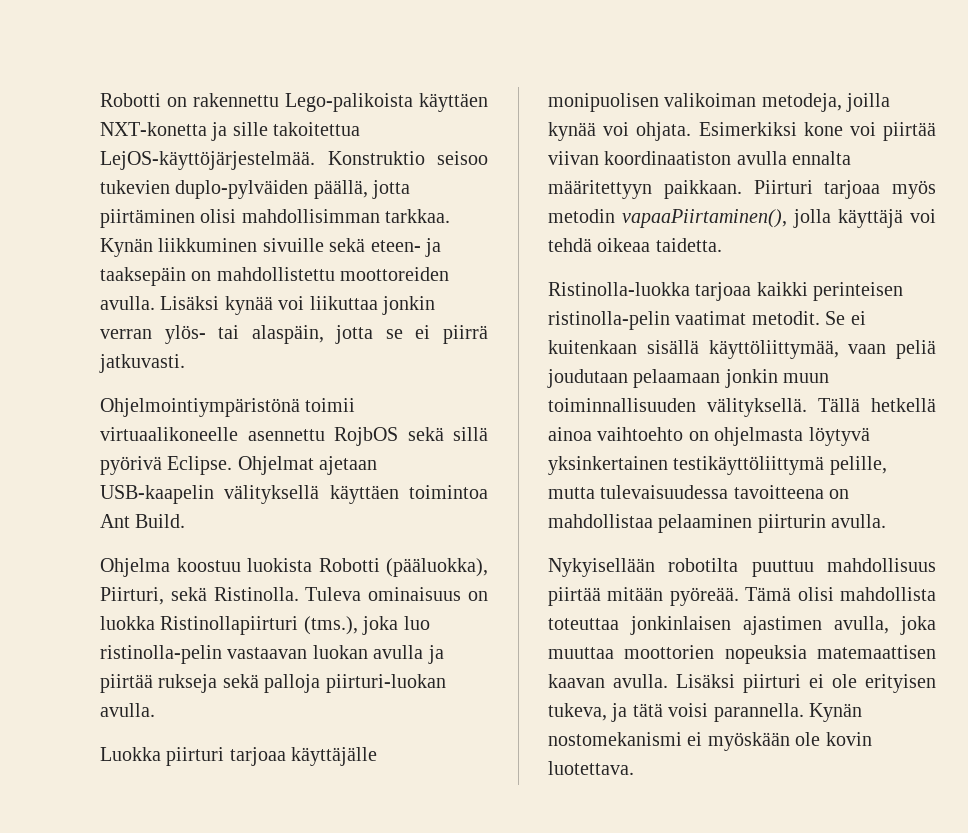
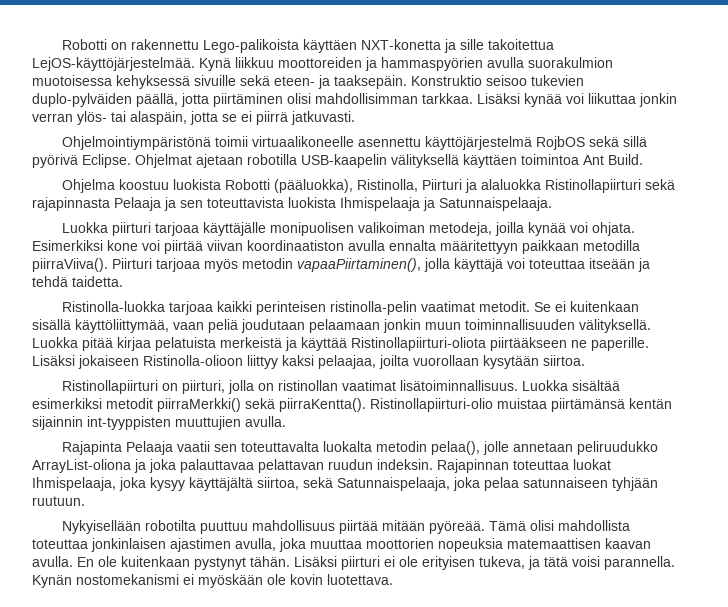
+ Kynä liikkuu moottoreiden ja hammaspyörien avulla suorakulmion muotoisessa kehyksessä sivuille sekä eteen- ja taaksepäin.
- Kynän liikkuminen sivuille sekä eteen- ja taaksepäin on mahdollistettu moottoreiden avulla.
- Ohjelmointiympäristönä toimii virtuaalikoneelle asennettu RojbOS sekä sillä pyörivä Eclipse.
+ Ohjelmointiympäristönä toimii virtuaalikoneelle asennettu käyttöjärjestelmä RojbOS sekä sillä pyörivä Eclipse.
- Ohjelmat ajetaan USB-kaapelin välityksellä käyttäen toimintoa Ant Build.
+ Ohjelmat ajetaan robotilla USB-kaapelin välityksellä käyttäen toimintoa Ant Build.
- Ohjelma koostuu luokista Robotti (pääluokka), Piirturi, sekä Ristinolla. Tuleva ominaisuus on luokka Ristinollapiirturi (tms.), joka luo ristinolla-pelin vastaavan luokan avulla ja piirtää rukseja sekä palloja piirturi-luokan avulla.
+ Ohjelma koostuu luokista Robotti (pääluokka), Ristinolla, Piirturi ja alaluokka Ristinollapiirturi sekä rajapinnasta Pelaaja ja sen toteuttavista luokista Ihmispelaaja ja Satunnaispelaaja.
- Esimerkiksi kone voi piirtää viivan koordinaatiston avulla ennalta määritettyyn paikkaan.
+ Esimerkiksi kone voi piirtää viivan koordinaatiston avulla ennalta määritettyyn paikkaan metodilla piirraViiva().
- Piirturi tarjoaa myös metodin vapaaPiirtaminen(), jolla käyttäjä voi tehdä oikeaa taidetta.
+ Piirturi tarjoaa myös metodin vapaaPiirtaminen(), jolla käyttäjä voi toteuttaa itseään ja tehdä taidetta.
- Tällä hetkellä ainoa vaihtoehto on ohjelmasta löytyvä yksinkertainen testikäyttöliittymä pelille, mutta tulevaisuudessa tavoitteena on mahdollistaa pelaaminen piirturin avulla.
+ Luokka pitää kirjaa pelatuista merkeistä ja käyttää Ristinollapiirturi-oliota piirtääkseen ne paperille. Lisäksi jokaiseen Ristinolla-olioon liittyy kaksi pelaajaa, joilta vuorollaan kysytään siirtoa.
+ Ristinollapiirturi on piirturi, jolla on ristinollan vaatimat lisätoiminnallisuus. Luokka sisältää esimerkiksi metodit piirraMerkki() sekä piirraKentta(). Ristinollapiirturi-olio muistaa piirtämänsä kentän sijainnin int-tyyppisten muuttujien avulla.
+ Rajapinta Pelaaja vaatii sen toteuttavalta luokalta metodin pelaa(), jolle annetaan peliruudukko ArrayList-oliona ja joka palauttavaa pelattavan ruudun indeksin. Rajapinnan toteuttaa luokat Ihmispelaaja, joka kysyy käyttäjältä siirtoa, sekä Satunnaispelaaja, joka pelaa satunnaiseen tyhjään ruutuun.
+ En ole kuitenkaan pystynyt tähän.

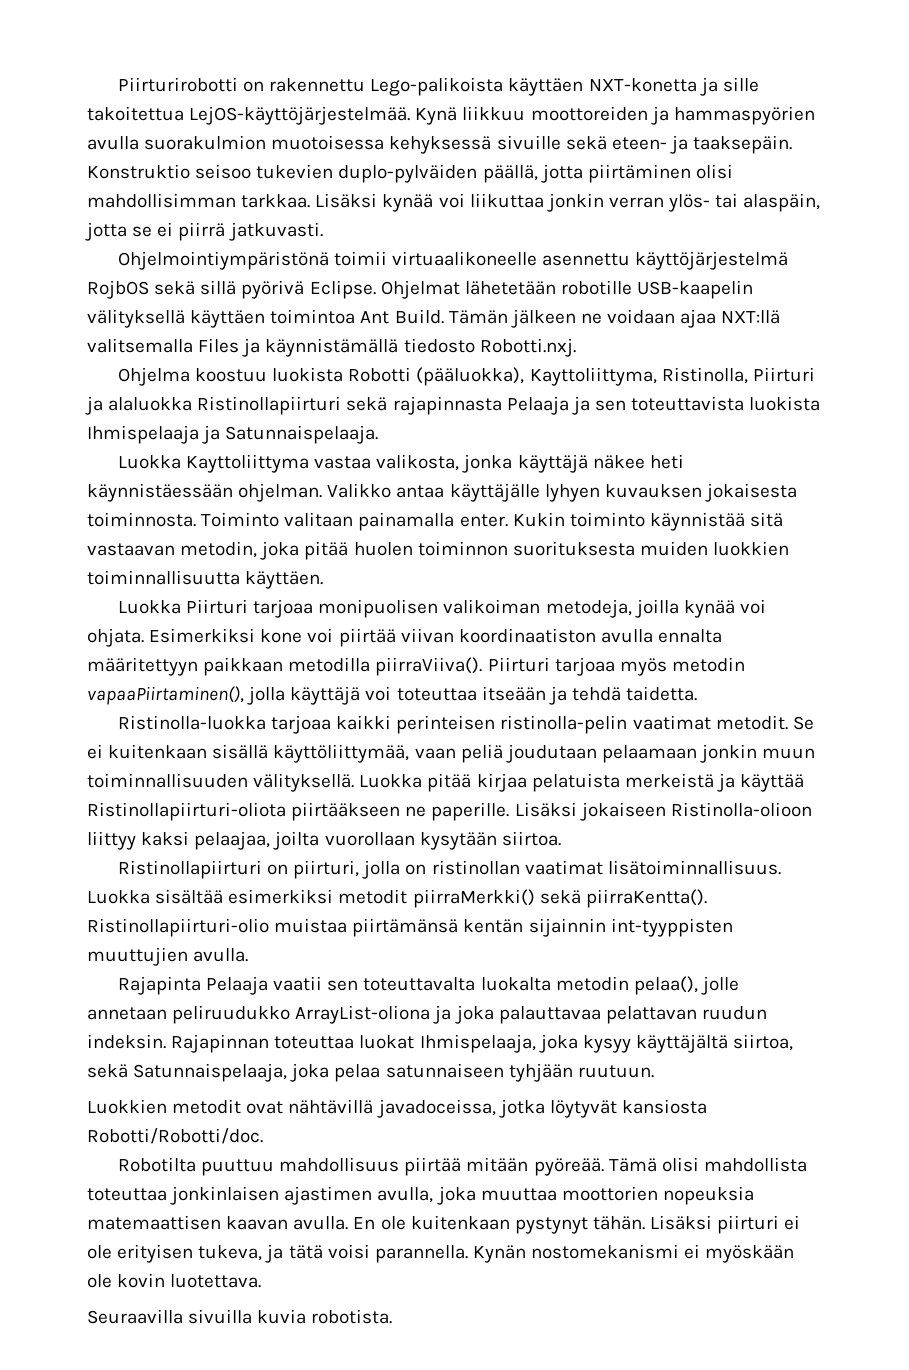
- Robotti on rakennettu Lego-palikoista käyttäen NXT-konetta ja sille takoitettua LejOS-käyttöjärjestelmää.
+ Piirturirobotti on rakennettu Lego-palikoista käyttäen NXT-konetta ja sille takoitettua LejOS-käyttöjärjestelmää.
- Ohjelmat ajetaan robotilla USB-kaapelin välityksellä käyttäen toimintoa Ant Build.
+ Ohjelmat lähetetään robotille USB-kaapelin välityksellä käyttäen toimintoa Ant Build. Tämän jälkeen ne voidaan ajaa NXT:llä valitsemalla Files ja käynnistämällä tiedosto Robotti.nxj.
- Ohjelma koostuu luokista Robotti (pääluokka), Ristinolla, Piirturi ja alaluokka Ristinollapiirturi sekä rajapinnasta Pelaaja ja sen toteuttavista luokista Ihmispelaaja ja Satunnaispelaaja.
+ Ohjelma koostuu luokista Robotti (pääluokka), Kayttoliittyma, Ristinolla, Piirturi ja alaluokka Ristinollapiirturi sekä rajapinnasta Pelaaja ja sen toteuttavista luokista Ihmispelaaja ja Satunnaispelaaja.
- Luokka piirturi tarjoaa käyttäjälle monipuolisen valikoiman metodeja, joilla kynää voi ohjata.
+ Luokka Kayttoliittyma vastaa valikosta, jonka käyttäjä näkee heti käynnistäessään ohjelman. Valikko antaa käyttäjälle lyhyen kuvauksen jokaisesta toiminnosta. Toiminto valitaan painamalla enter. Kukin toiminto käynnistää sitä vastaavan metodin, joka pitää huolen toiminnon suorituksesta muiden luokkien toiminnallisuutta käyttäen.
+ Luokka Piirturi tarjoaa monipuolisen valikoiman metodeja, joilla kynää voi ohjata.
- Nykyisellään robotilta puuttuu mahdollisuus piirtää mitään pyöreää.
+ Luokkien metodit ovat nähtävillä javadoceissa, jotka löytyvät kansiosta Robotti/Robotti/doc.
+ Robotilta puuttuu mahdollisuus piirtää mitään pyöreää.
+ Seuraavilla sivuilla kuvia robotista.

